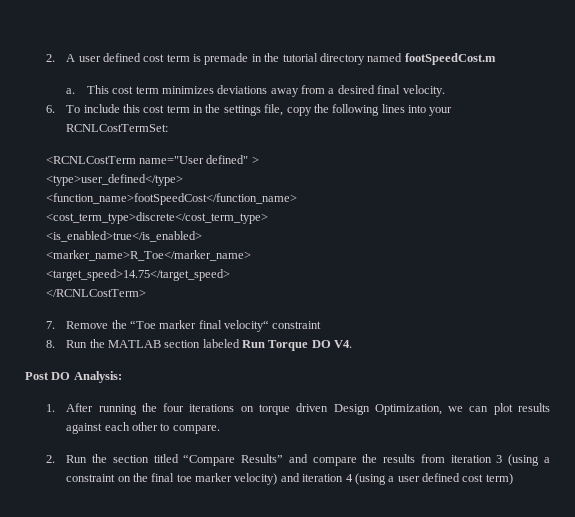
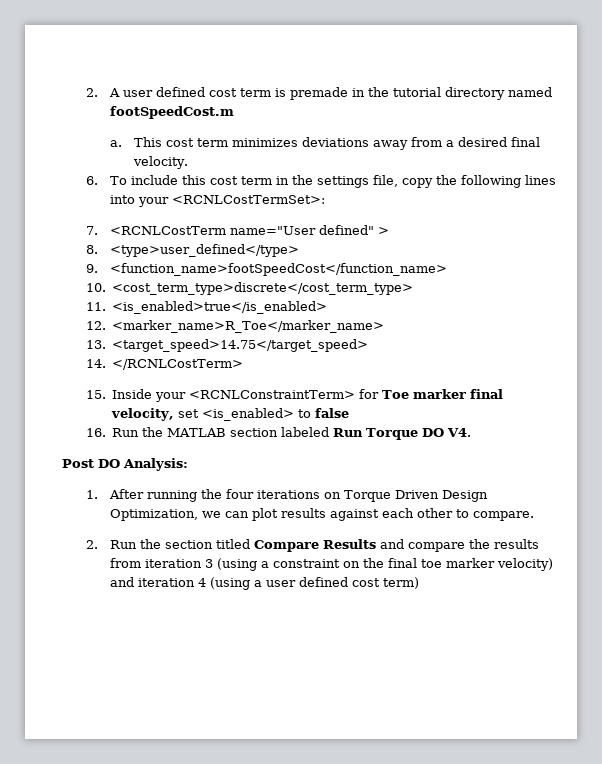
- 6. To include this cost term in the settings file, copy the following lines into your RCNLCostTermSet:
- <RCNLCostTerm name="User defined" >
+ 6. To include this cost term in the settings file, copy the following lines into your <RCNLCostTermSet>:
+ 7. <RCNLCostTerm name="User defined" >
- <type>user_defined</type>
+ 8. <type>user_defined</type>
- <function_name>footSpeedCost</function_name>
+ 9. <function_name>footSpeedCost</function_name>
- <cost_term_type>discrete</cost_term_type>
+ 10. <cost_term_type>discrete</cost_term_type>
- <is_enabled>true</is_enabled>
+ 11. <is_enabled>true</is_enabled>
- <marker_name>R_Toe</marker_name>
+ 12. <marker_name>R_Toe</marker_name>
- <target_speed>14.75</target_speed>
+ 13. <target_speed>14.75</target_speed>
- </RCNLCostTerm>
+ 14. </RCNLCostTerm>
- 7. Remove the “Toe marker final velocity“ constraint
- 8. Run the MATLAB section labeled Run Torque DO V4.
+ 15. Inside your <RCNLConstraintTerm> for Toe marker final velocity, set <is_enabled> to false
+ 16. Run the MATLAB section labeled Run Torque DO V4.
- 1. After running the four iterations on torque driven Design Optimization, we can plot results against each other to compare.
+ 1. After running the four iterations on Torque Driven Design Optimization, we can plot results against each other to compare.
- 2. Run the section titled “Compare Results” and compare the results from iteration 3 (using a constraint on the final toe marker velocity) and iteration 4 (using a user defined cost term)
+ 2. Run the section titled Compare Results and compare the results from iteration 3 (using a constraint on the final toe marker velocity) and iteration 4 (using a user defined cost term)

